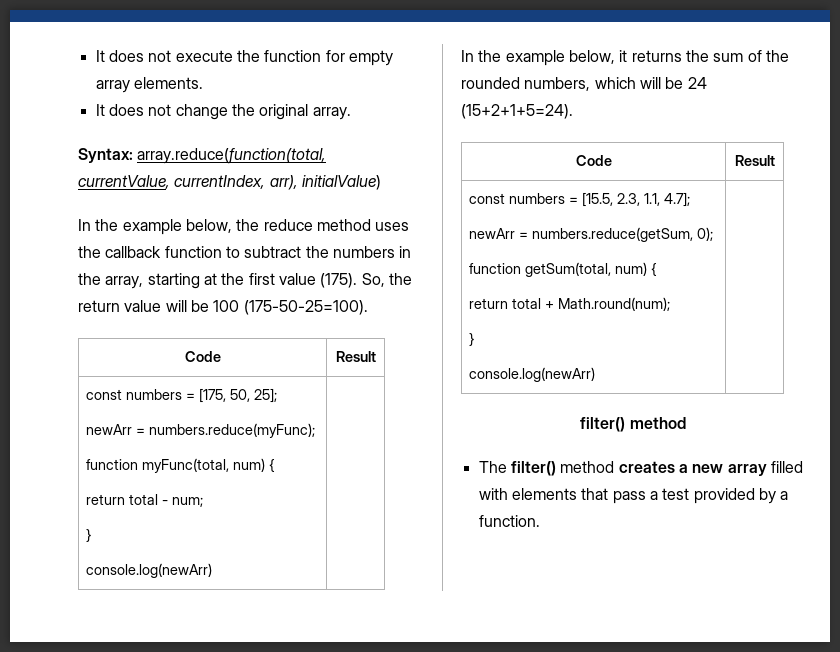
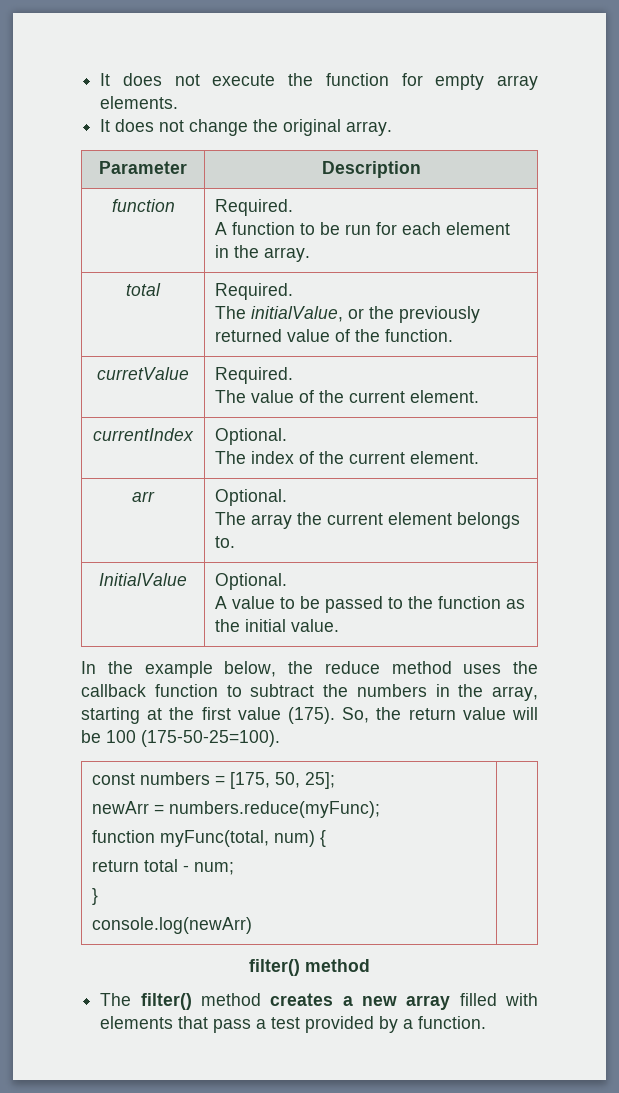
- Syntax: array.reduce(function(total, currentValue, currentIndex, arr), initialValue)
+ Parameter | Description
+ function | Required.
+ A function to be run for each element in the array.
+ total | Required.
+ The initialValue, or the previously returned value of the function.
+ curretValue | Required.
+ The value of the current element.
+ currentIndex | Optional.
+ The index of the current element.
+ arr | Optional.
+ The array the current element belongs to.
+ InitialValue | Optional.
+ A value to be passed to the function as the initial value.
  So, the return value will be 100 (175-50-25=100).
- Code | Result
- In the example below, it returns the sum of the rounded numbers, which will be 24 (15+2+1+5=24).
- Code | Result
- const numbers = [15.5, 2.3, 1.1, 4.7];
- newArr = numbers.reduce(getSum, 0);
- function getSum(total, num) {
- return total + Math.round(num);
- }
- console.log(newArr) |

